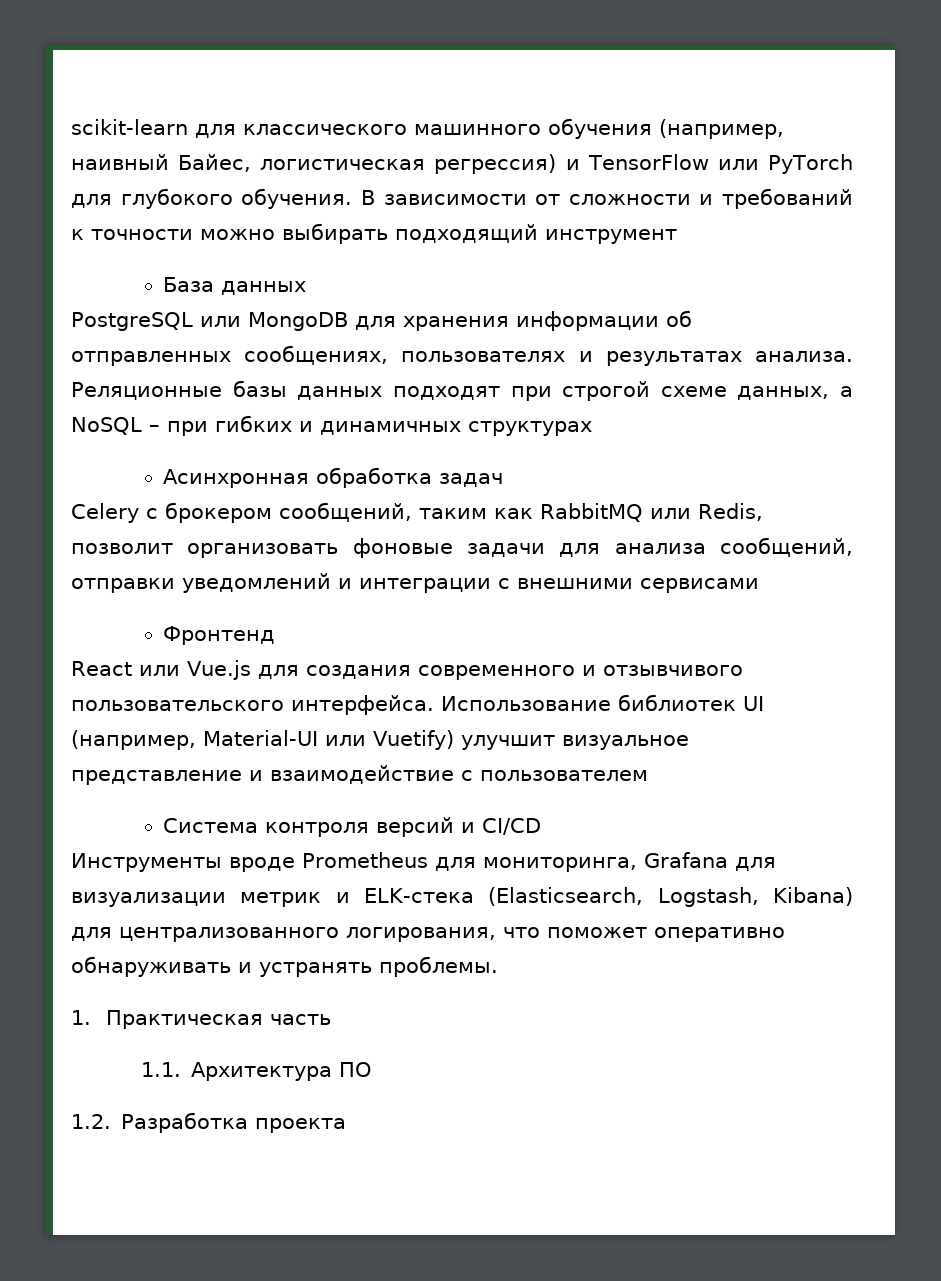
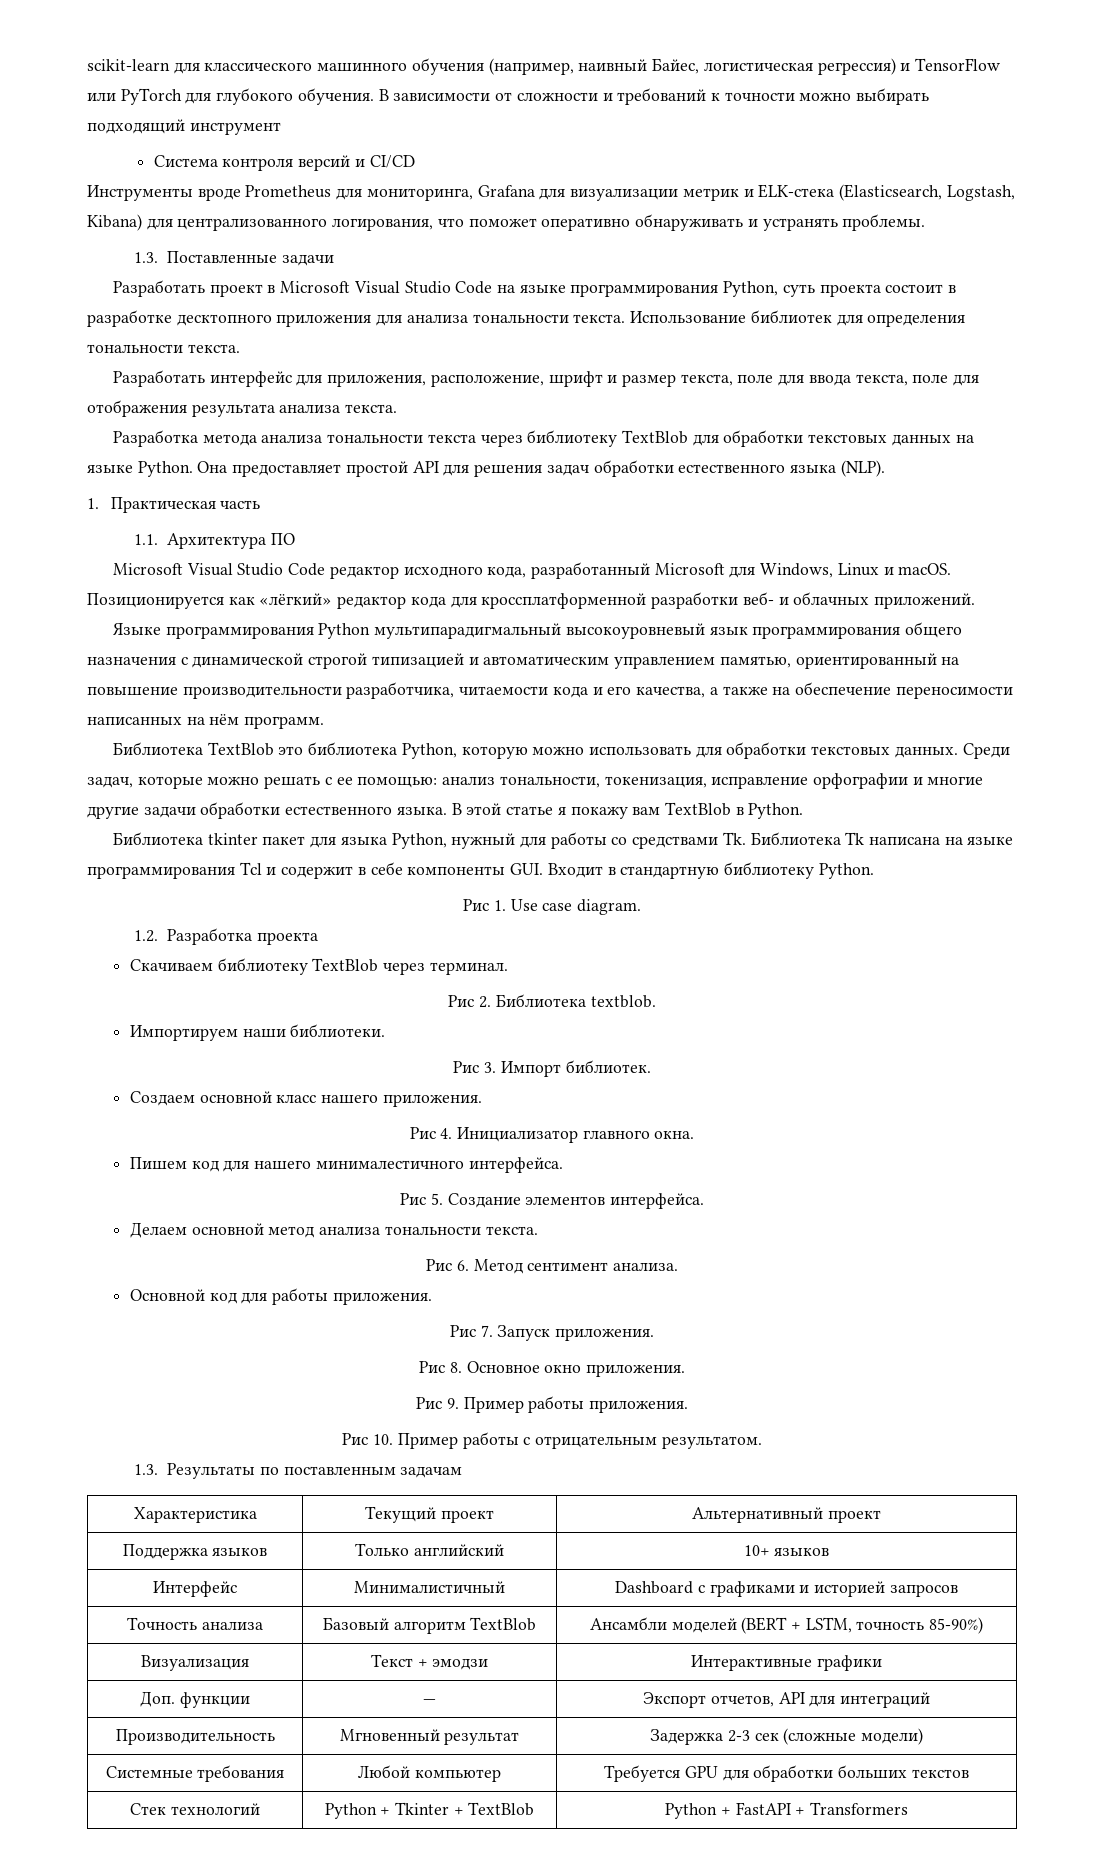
- База данных
- PostgreSQL или MongoDB для хранения информации об отправленных сообщениях, пользователях и результатах анализа. Реляционные базы данных подходят при строгой схеме данных, а NoSQL – при гибких и динамичных структурах
- Асинхронная обработка задач
- Celery с брокером сообщений, таким как RabbitMQ или Redis, позволит организовать фоновые задачи для анализа сообщений, отправки уведомлений и интеграции с внешними сервисами
- Фронтенд
- React или Vue.js для создания современного и отзывчивого пользовательского интерфейса. Использование библиотек UI (например, Material-UI или Vuetify) улучшит визуальное представление и взаимодействие с пользователем
+ 1.3. Поставленные задачи
+ Разработать проект в Microsoft Visual Studio Code на языке программирования Python, суть проекта состоит в разработке десктопного приложения для анализа тональности текста. Использование библиотек для определения тональности текста.
+ Разработать интерфейс для приложения, расположение, шрифт и размер текста, поле для ввода текста, поле для отображения результата анализа текста.
+ Разработка метода анализа тональности текста через библиотеку TextBlob для обработки текстовых данных на языке Python. Она предоставляет простой API для решения задач обработки естественного языка (NLP).
+ Microsoft Visual Studio Code редактор исходного кода, разработанный Microsoft для Windows, Linux и macOS. Позиционируется как «лёгкий» редактор кода для кроссплатформенной разработки веб- и облачных приложений.
+ Языке программирования Python мультипарадигмальный высокоуровневый язык программирования общего назначения с динамической строгой типизацией и автоматическим управлением памятью, ориентированный на повышение производительности разработчика, читаемости кода и его качества, а также на обеспечение переносимости написанных на нём программ.
+ Библиотека TextBlob это библиотека Python, которую можно использовать для обработки текстовых данных. Среди задач, которые можно решать с ее помощью: анализ тональности, токенизация, исправление орфографии и многие другие задачи обработки естественного языка. В этой статье я покажу вам TextBlob в Python.
+ Библиотека tkinter пакет для языка Python, нужный для работы со средствами Tk. Библиотека Tk написана на языке программирования Tcl и содержит в себе компоненты GUI. Входит в стандартную библиотеку Python.
+ Рис 1. Use case diagram.
  1.2. Разработка проекта
+ Скачиваем библиотеку TextBlob через терминал.
+ Рис 2. Библиотека textblob.
+ Импортируем наши библиотеки.
+ Рис 3. Импорт библиотек.
+ Создаем основной класс нашего приложения.
+ Рис 4. Инициализатор главного окна.
+ Пишем код для нашего минималестичного интерфейса.
+ Рис 5. Создание элементов интерфейса.
+ Делаем основной метод анализа тональности текста.
+ Рис 6. Метод сентимент анализа.
+ Основной код для работы приложения.
+ Рис 7. Запуск приложения.
+ Рис 8. Основное окно приложения.
+ Рис 9. Пример работы приложения.
+ Рис 10. Пример работы с отрицательным результатом.
+ 1.3. Результаты по поставленным задачам
+ Характеристика | Текущий проект | Альтернативный проект
+ Поддержка языков | Только английский | 10+ языков
+ Интерфейс | Минималистичный | Dashboard с графиками и историей запросов
+ Точность анализа | Базовый алгоритм TextBlob | Ансамбли моделей (BERT + LSTM, точность 85-90%)
+ Визуализация | Текст + эмодзи | Интерактивные графики
+ Доп. функции | — | Экспорт отчетов, API для интеграций
+ Производительность | Мгновенный результат | Задержка 2-3 сек (сложные модели)
+ Системные требования | Любой компьютер | Требуется GPU для обработки больших текстов
+ Стек технологий | Python + Tkinter + TextBlob | Python + FastAPI + Transformers

